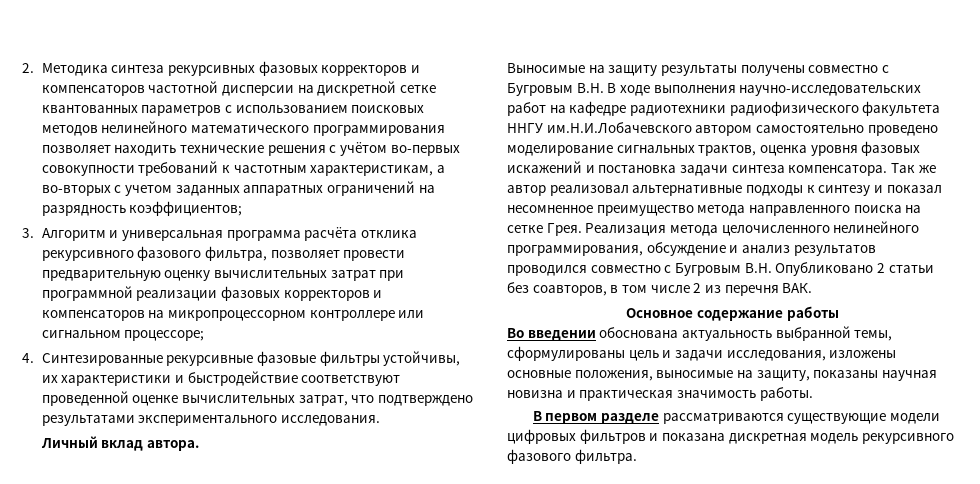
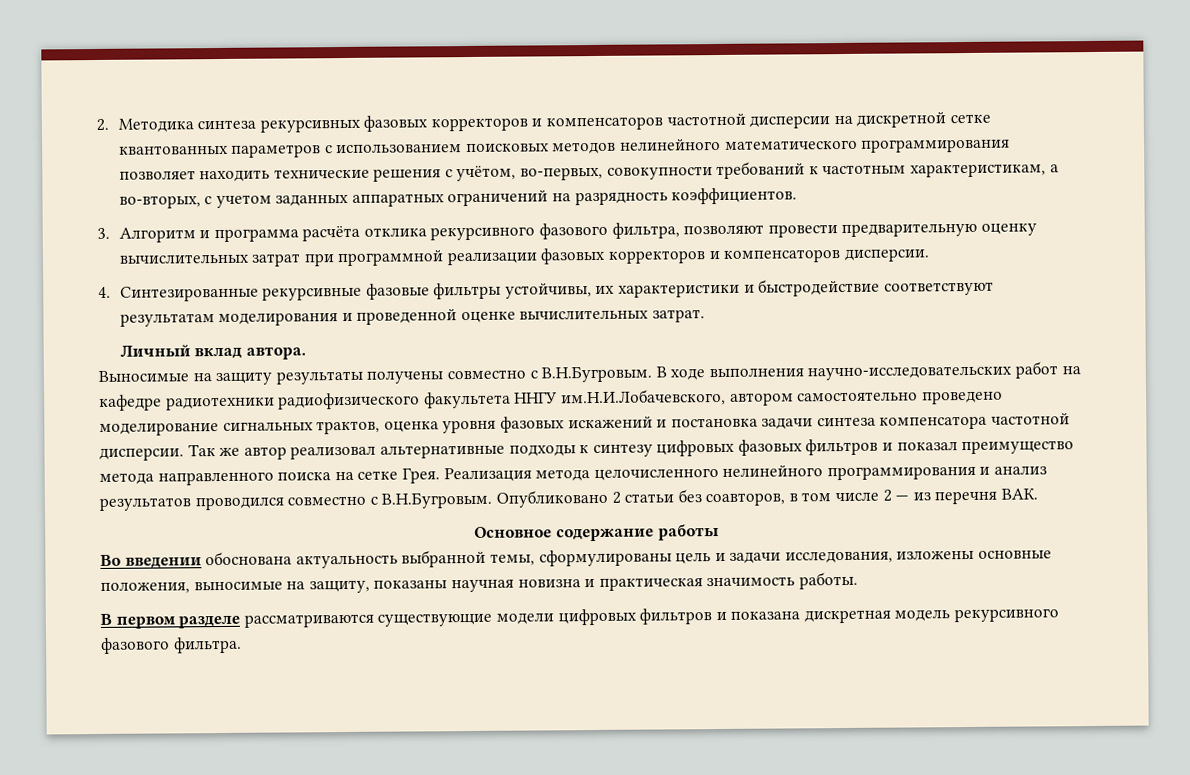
- 2. Методика синтеза рекурсивных фазовых корректоров и компенсаторов частотной дисперсии на дискретной сетке квантованных параметров с использованием поисковых методов нелинейного математического программирования позволяет находить технические решения с учётом во-первых совокупности требований к частотным характеристикам, а во-вторых с учетом заданных аппаратных ограничений на разрядность коэффициентов;
+ 2. Методика синтеза рекурсивных фазовых корректоров и компенсаторов частотной дисперсии на дискретной сетке квантованных параметров с использованием поисковых методов нелинейного математического программирования позволяет находить технические решения с учётом, во-первых, совокупности требований к частотным характеристикам, а во-вторых, с учетом заданных аппаратных ограничений на разрядность коэффициентов.
- 3. Алгоритм и универсальная программа расчёта отклика рекурсивного фазового фильтра, позволяет провести предварительную оценку вычислительных затрат при программной реализации фазовых корректоров и компенсаторов на микропроцессорном контроллере или сигнальном процессоре;
+ 3. Алгоритм и программа расчёта отклика рекурсивного фазового фильтра, позволяют провести предварительную оценку вычислительных затрат при программной реализации фазовых корректоров и компенсаторов дисперсии.
- 4. Синтезированные рекурсивные фазовые фильтры устойчивы, их характеристики и быстродействие соответствуют проведенной оценке вычислительных затрат, что подтверждено результатами экспериментального исследования.
+ 4. Синтезированные рекурсивные фазовые фильтры устойчивы, их характеристики и быстродействие соответствуют результатам моделирования и проведенной оценке вычислительных затрат.
- Выносимые на защиту результаты получены совместно с Бугровым В.Н. В ходе выполнения научно-исследовательских работ на кафедре радиотехники радиофизического факультета ННГУ им.Н.И.Лобачевского автором самостоятельно проведено моделирование сигнальных трактов, оценка уровня фазовых искажений и постановка задачи синтеза компенсатора.
+ Выносимые на защиту результаты получены совместно с В.Н.Бугровым. В ходе выполнения научно-исследовательских работ на кафедре радиотехники радиофизического факультета ННГУ им.Н.И.Лобачевского, автором самостоятельно проведено моделирование сигнальных трактов, оценка уровня фазовых искажений и постановка задачи синтеза компенсатора частотной дисперсии.
- Так же автор реализовал альтернативные подходы к синтезу и показал несомненное преимущество метода направленного поиска на сетке Грея.
+ Так же автор реализовал альтернативные подходы к синтезу цифровых фазовых фильтров и показал преимущество метода направленного поиска на сетке Грея.
- Реализация метода целочисленного нелинейного программирования, обсуждение и анализ результатов проводился совместно с Бугровым В.Н. Опубликовано 2 статьи без соавторов, в том числе 2 из перечня ВАК.
+ Реализация метода целочисленного нелинейного программирования и анализ результатов проводился совместно с В.Н.Бугровым. Опубликовано 2 статьи без соавторов, в том числе 2 — из перечня ВАК.

